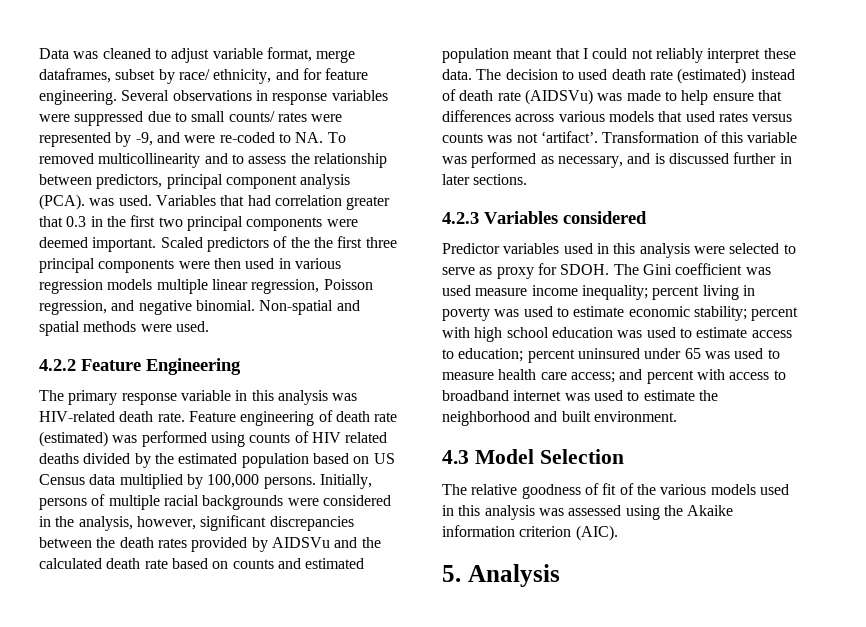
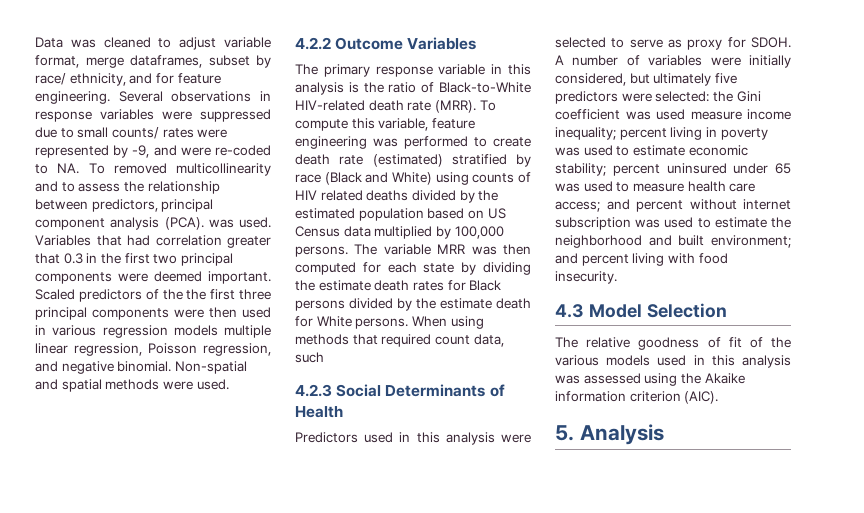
- 4.2.2 Feature Engineering
+ 4.2.2 Outcome Variables
- The primary response variable in this analysis was HIV-related death rate. Feature engineering of death rate (estimated) was performed using counts of HIV related deaths divided by the estimated population based on US Census data multiplied by 100,000 persons.
+ The primary response variable in this analysis is the ratio of Black-to-White HIV-related death rate (MRR). To compute this variable, feature engineering was performed to create death rate (estimated) stratified by race (Black and White) using counts of HIV related deaths divided by the estimated population based on US Census data multiplied by 100,000 persons.
- Initially, persons of multiple racial backgrounds were considered in the analysis, however, significant discrepancies between the death rates provided by AIDSVu and the calculated death rate based on counts and estimated population meant that I could not reliably interpret these data. The decision to used death rate (estimated) instead of death rate (AIDSVu) was made to help ensure that differences across various models that used rates versus counts was not ‘artifact’. Transformation of this variable was performed as necessary, and is discussed further in later sections.
- 4.2.3 Variables considered
- Predictor variables used in this analysis were selected to serve as proxy for SDOH.
+ The variable MRR was then computed for each state by dividing the estimate death rates for Black persons divided by the estimate death for White persons. When using methods that required count data, such
+ 4.2.3 Social Determinants of Health
+ Predictors used in this analysis were selected to serve as proxy for SDOH.
- The Gini coefficient was used measure income inequality; percent living in poverty was used to estimate economic stability; percent with high school education was used to estimate access to education; percent uninsured under 65 was used to measure health care access; and percent with access to broadband internet was used to estimate the neighborhood and built environment.
+ A number of variables were initially considered, but ultimately five predictors were selected: the Gini coefficient was used measure income inequality; percent living in poverty was used to estimate economic stability; percent uninsured under 65 was used to measure health care access; and percent without internet subscription was used to estimate the neighborhood and built environment; and percent living with food insecurity.

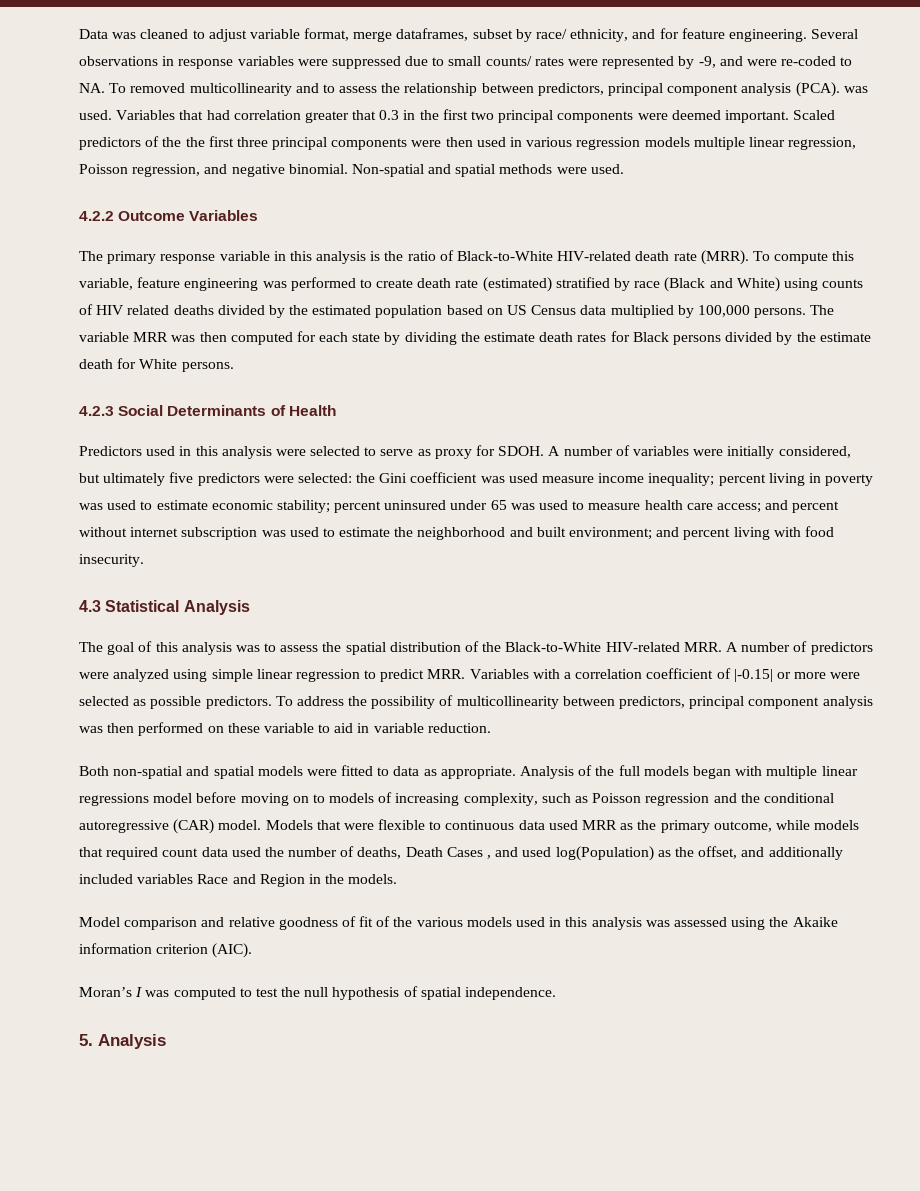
- When using methods that required count data, such
- 4.3 Model Selection
- The relative goodness of fit of the various models used in this analysis was assessed using the Akaike information criterion (AIC).
+ 4.3 Statistical Analysis
+ The goal of this analysis was to assess the spatial distribution of the Black-to-White HIV-related MRR. A number of predictors were analyzed using simple linear regression to predict MRR. Variables with a correlation coefficient of |-0.15| or more were selected as possible predictors. To address the possibility of multicollinearity between predictors, principal component analysis was then performed on these variable to aid in variable reduction.
+ Both non-spatial and spatial models were fitted to data as appropriate. Analysis of the full models began with multiple linear regressions model before moving on to models of increasing complexity, such as Poisson regression and the conditional autoregressive (CAR) model. Models that were flexible to continuous data used MRR as the primary outcome, while models that required count data used the number of deaths, Death Cases , and used log(Population) as the offset, and additionally included variables Race and Region in the models.
+ Model comparison and relative goodness of fit of the various models used in this analysis was assessed using the Akaike information criterion (AIC).
+ Moran’s I was computed to test the null hypothesis of spatial independence.

